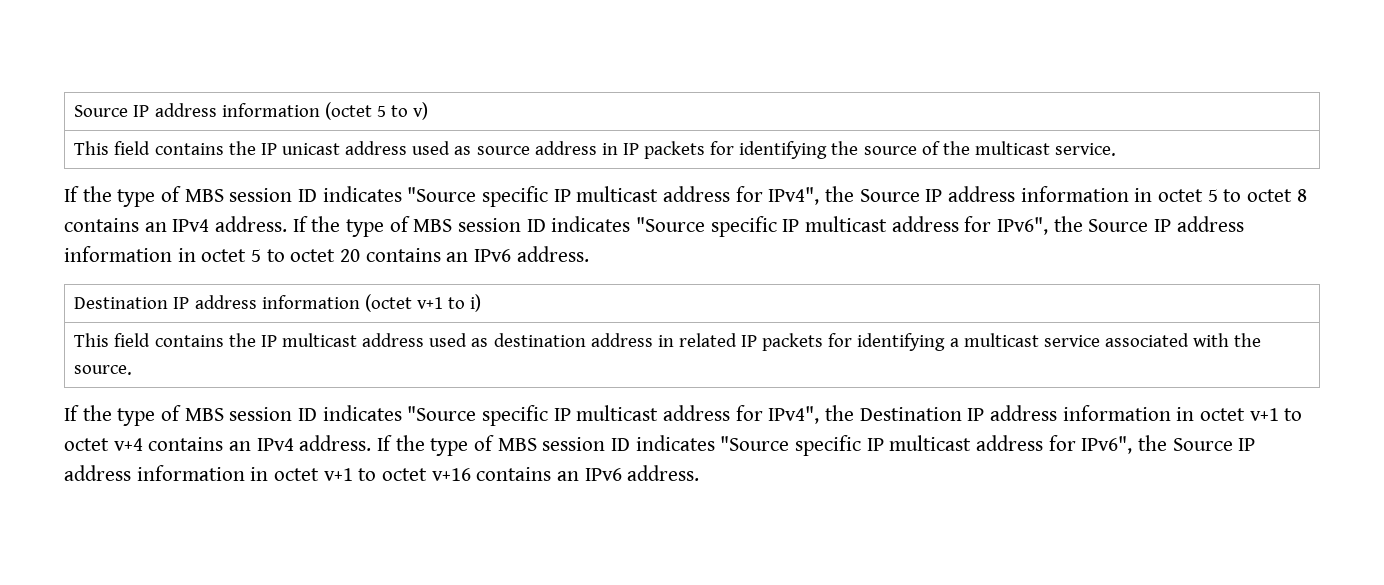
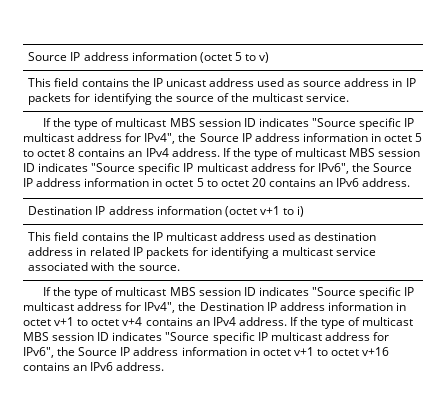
- If the type of MBS session ID indicates "Source specific IP multicast address for IPv4", the Source IP address information in octet 5 to octet 8 contains an IPv4 address.
+ If the type of multicast MBS session ID indicates "Source specific IP multicast address for IPv4", the Source IP address information in octet 5 to octet 8 contains an IPv4 address.
- If the type of MBS session ID indicates "Source specific IP multicast address for IPv6", the Source IP address information in octet 5 to octet 20 contains an IPv6 address.
+ If the type of multicast MBS session ID indicates "Source specific IP multicast address for IPv6", the Source IP address information in octet 5 to octet 20 contains an IPv6 address.
- If the type of MBS session ID indicates "Source specific IP multicast address for IPv4", the Destination IP address information in octet v+1 to octet v+4 contains an IPv4 address.
+ If the type of multicast MBS session ID indicates "Source specific IP multicast address for IPv4", the Destination IP address information in octet v+1 to octet v+4 contains an IPv4 address.
- If the type of MBS session ID indicates "Source specific IP multicast address for IPv6", the Source IP address information in octet v+1 to octet v+16 contains an IPv6 address.
+ If the type of multicast MBS session ID indicates "Source specific IP multicast address for IPv6", the Source IP address information in octet v+1 to octet v+16 contains an IPv6 address.

